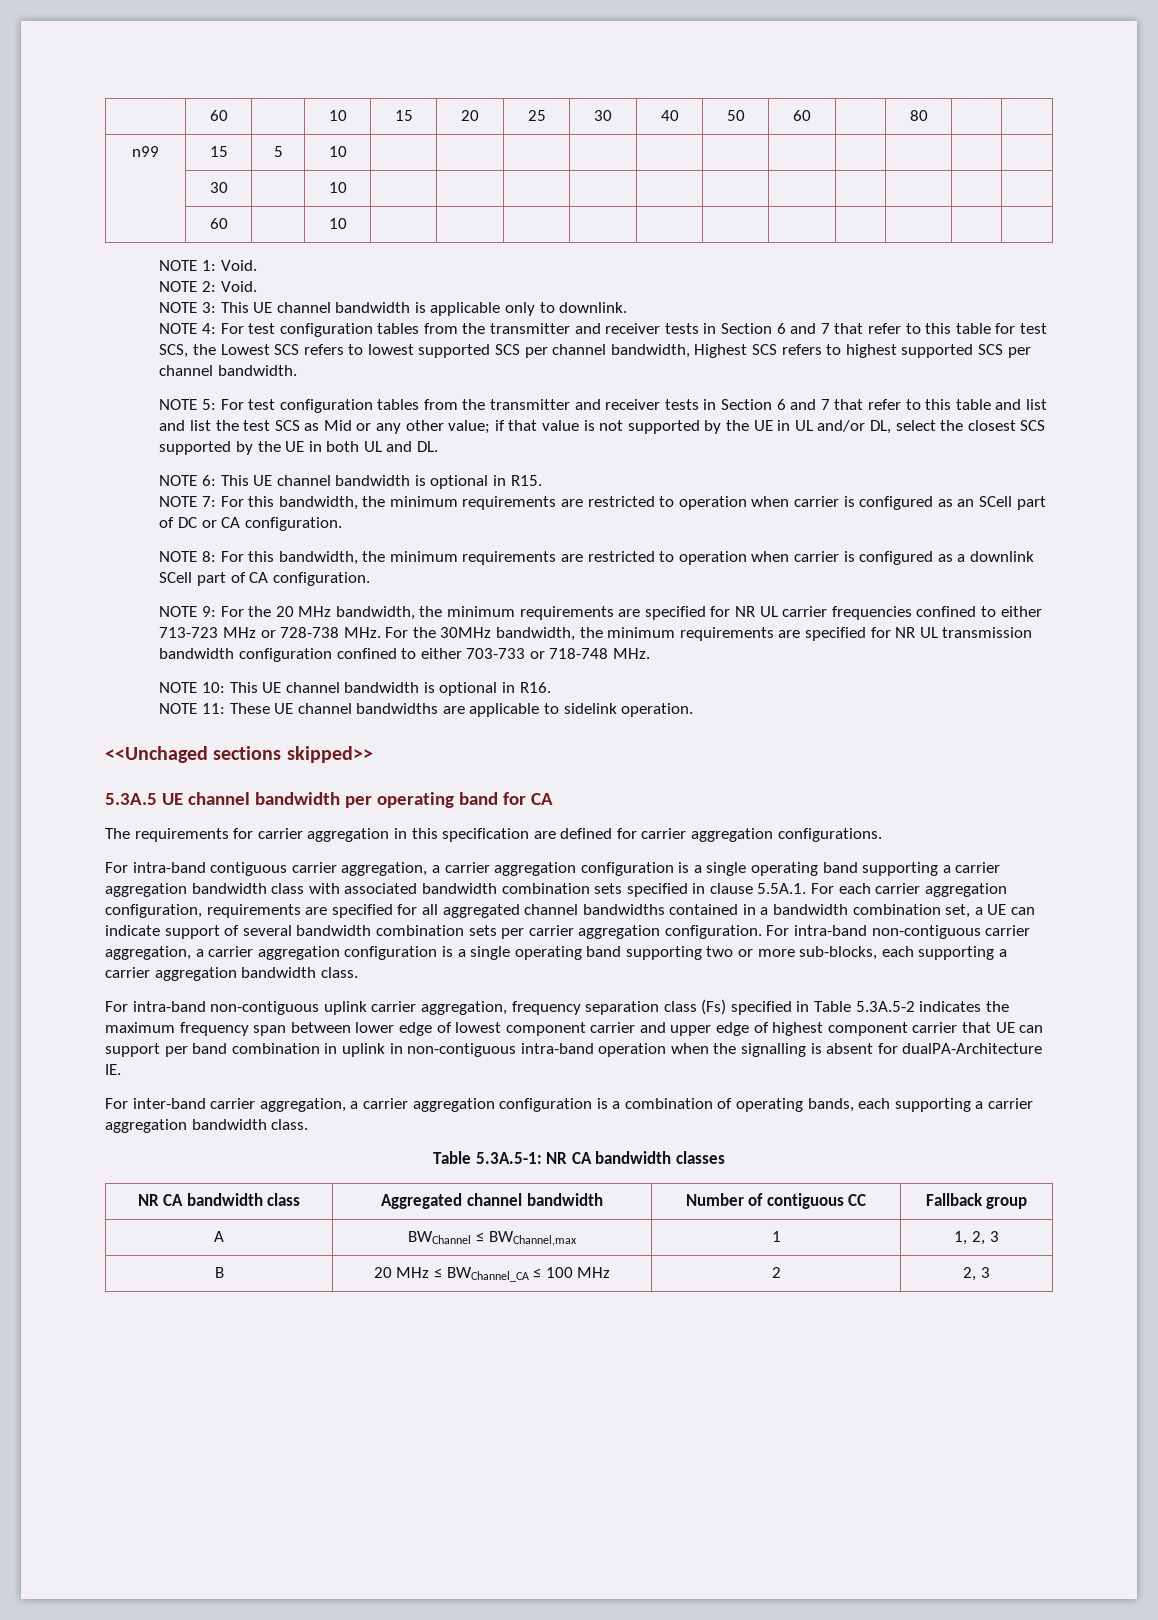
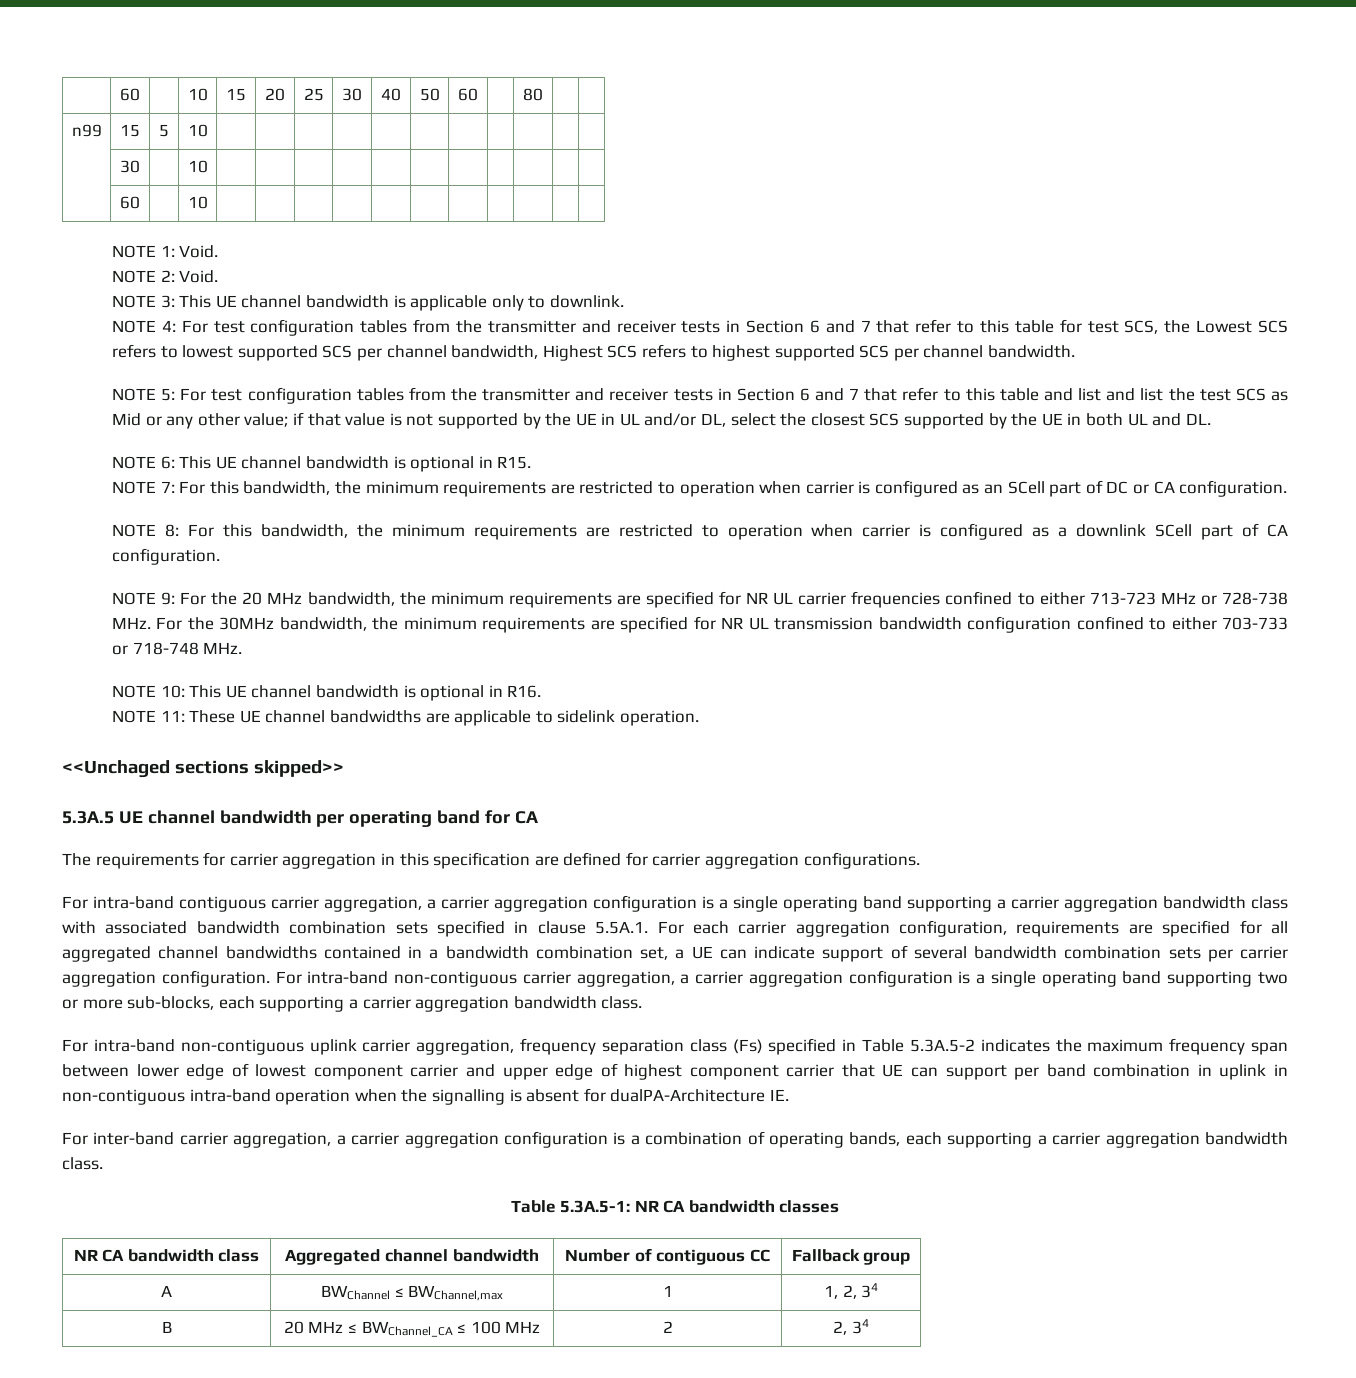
- A | BWChannel ≤ BWChannel,max | 1 | 1, 2, 3
+ A | BWChannel ≤ BWChannel,max | 1 | 1, 2, 34
- B | 20 MHz ≤ BWChannel_CA ≤ 100 MHz | 2 | 2, 3
+ B | 20 MHz ≤ BWChannel_CA ≤ 100 MHz | 2 | 2, 34

